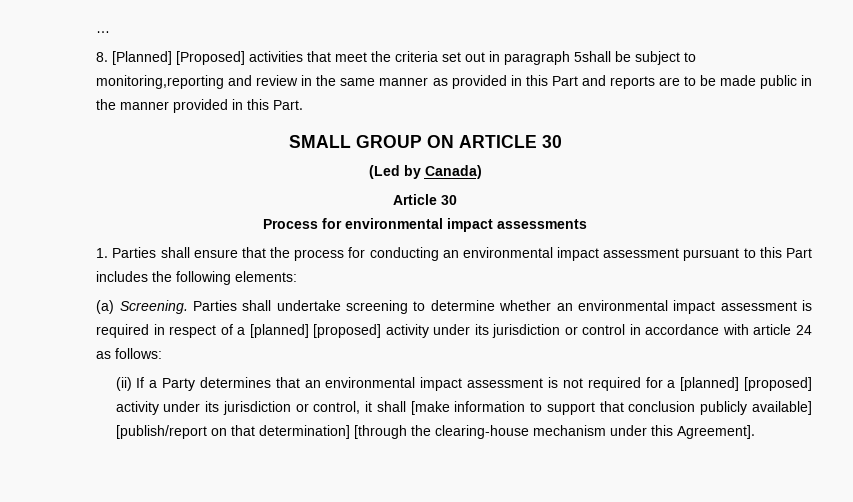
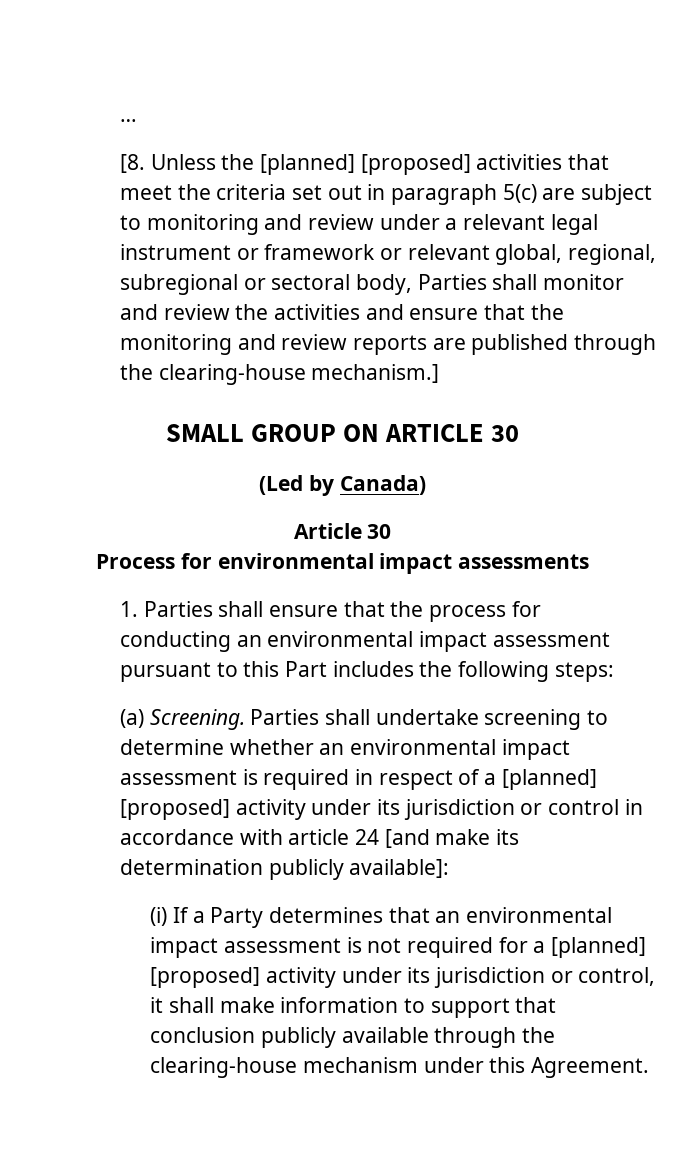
- 8. [Planned] [Proposed] activities that meet the criteria set out in paragraph 5shall be subject to monitoring,reporting and review in the same manner as provided in this Part and reports are to be made public in the manner provided in this Part.
+ [8. Unless the [planned] [proposed] activities that meet the criteria set out in paragraph 5(c) are subject to monitoring and review under a relevant legal instrument or framework or relevant global, regional, subregional or sectoral body, Parties shall monitor and review the activities and ensure that the monitoring and review reports are published through the clearing-house mechanism.]
- 1. Parties shall ensure that the process for conducting an environmental impact assessment pursuant to this Part includes the following elements:
+ 1. Parties shall ensure that the process for conducting an environmental impact assessment pursuant to this Part includes the following steps:
- Parties shall undertake screening to determine whether an environmental impact assessment is required in respect of a [planned] [proposed] activity under its jurisdiction or control in accordance with article 24 as follows:
- (ii) If a Party determines that an environmental impact assessment is not required for a [planned] [proposed] activity under its jurisdiction or control, it shall [make information to support that conclusion publicly available] [publish/report on that determination] [through the clearing-house mechanism under this Agreement].
+ Parties shall undertake screening to determine whether an environmental impact assessment is required in respect of a [planned] [proposed] activity under its jurisdiction or control in accordance with article 24 [and make its determination publicly available]:
+ (i) If a Party determines that an environmental impact assessment is not required for a [planned] [proposed] activity under its jurisdiction or control, it shall make information to support that conclusion publicly available through the clearing-house mechanism under this Agreement.

